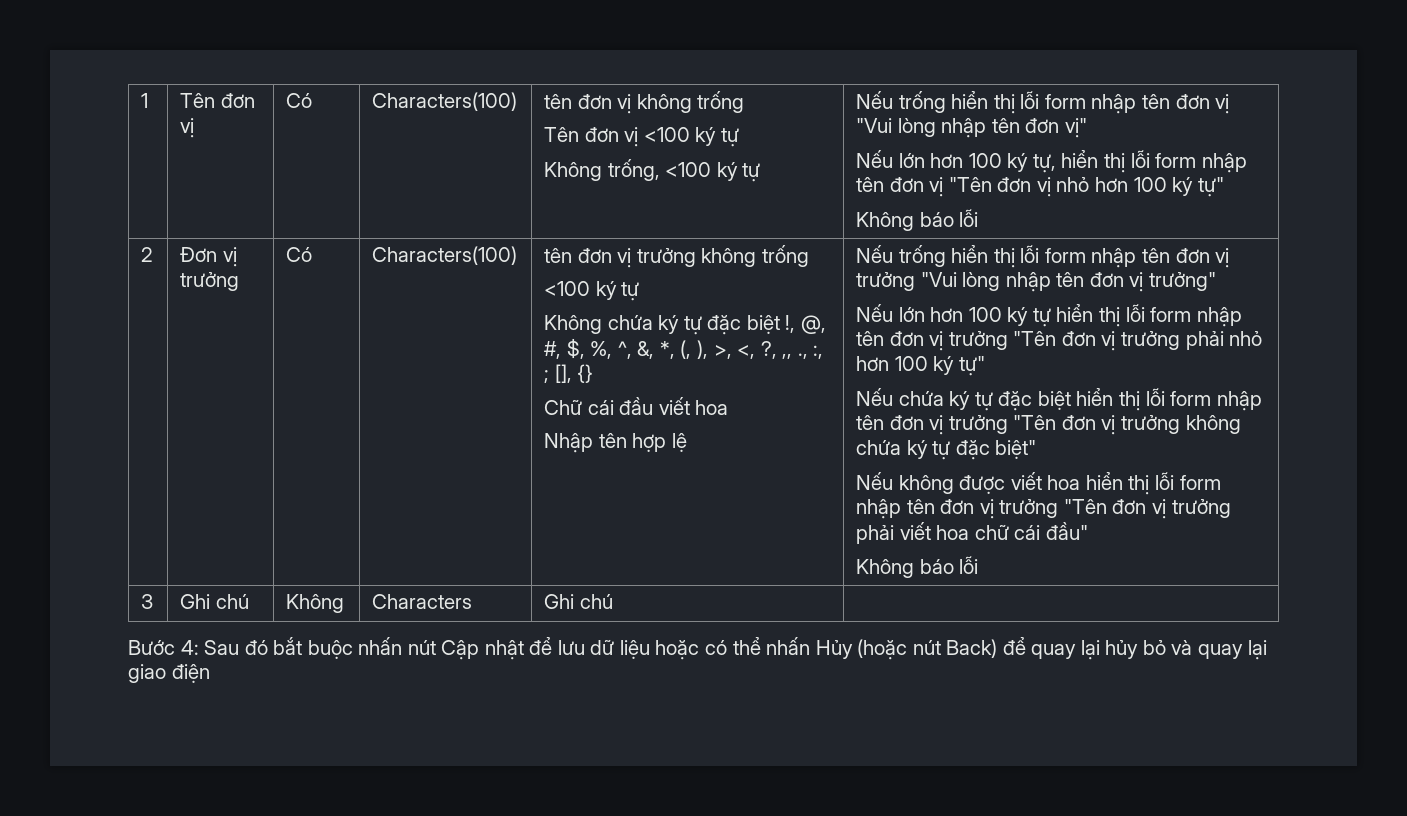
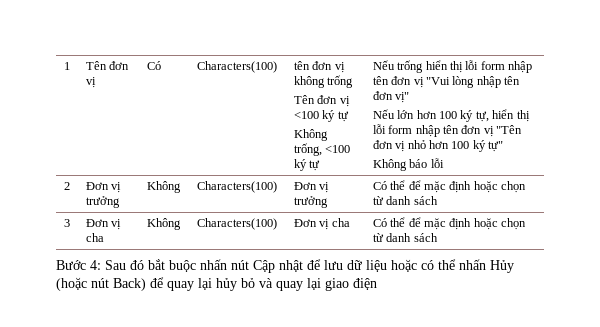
- Có | Characters(100) | tên đơn vị trưởng không trống
- <100 ký tự
- Không chứa ký tự đặc biệt !, @, #, $, %, ^, &, *, (, ), >, <, ?, ,, ., :, ; [], {}
- Chữ cái đầu viết hoa
- Nhập tên hợp lệ | Nếu trống hiển thị lỗi form nhập tên đơn vị trưởng "Vui lòng nhập tên đơn vị trưởng"
- Nếu lớn hơn 100 ký tự hiển thị lỗi form nhập tên đơn vị trưởng "Tên đơn vị trưởng phải nhỏ hơn 100 ký tự"
- Nếu chứa ký tự đặc biệt hiển thị lỗi form nhập tên đơn vị trưởng "Tên đơn vị trưởng không chứa ký tự đặc biệt"
- Nếu không được viết hoa hiển thị lỗi form nhập tên đơn vị trưởng "Tên đơn vị trưởng phải viết hoa chữ cái đầu"
- Không báo lỗi
- 3 | Ghi chú | Không | Characters | Ghi chú |
+ Không | Characters(100) | Đơn vị trưởng | Có thể để mặc định hoặc chọn từ danh sách
+ 3 | Đơn vị cha | Không | Characters(100) | Đơn vị cha | Có thể để mặc định hoặc chọn từ danh sách

